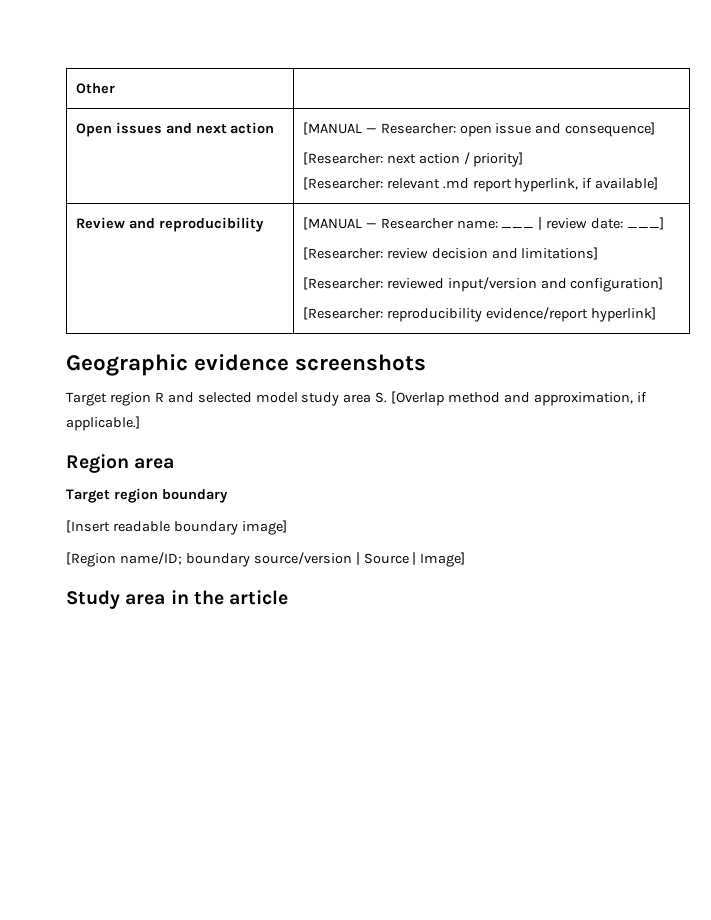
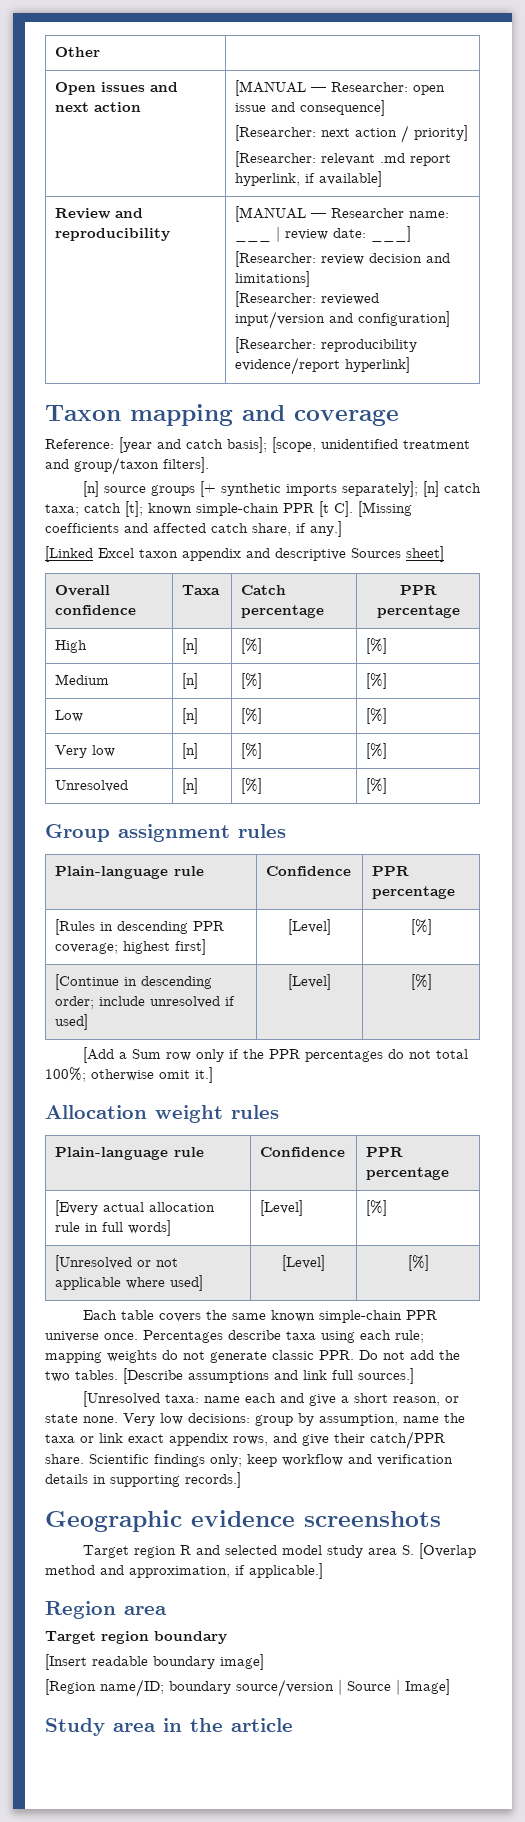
+ Taxon mapping and coverage
+ Reference: [year and catch basis]; [scope, unidentified treatment and group/taxon filters].
+ [n] source groups [+ synthetic imports separately]; [n] catch taxa; catch [t]; known simple-chain PPR [t C]. [Missing coefficients and affected catch share, if any.]
+ [Linked Excel taxon appendix and descriptive Sources sheet]
+ Overall confidence | Taxa | Catch percentage | PPR percentage
+ High | [n] | [%] | [%]
+ Medium | [n] | [%] | [%]
+ Low | [n] | [%] | [%]
+ Very low | [n] | [%] | [%]
+ Unresolved | [n] | [%] | [%]
+ Group assignment rules
+ Plain-language rule | Confidence | PPR percentage
+ [Rules in descending PPR coverage; highest first] | [Level] | [%]
+ [Continue in descending order; include unresolved if used] | [Level] | [%]
+ [Add a Sum row only if the PPR percentages do not total 100%; otherwise omit it.]
+ Allocation weight rules
+ Plain-language rule | Confidence | PPR percentage
+ [Every actual allocation rule in full words] | [Level] | [%]
+ [Unresolved or not applicable where used] | [Level] | [%]
+ Each table covers the same known simple-chain PPR universe once. Percentages describe taxa using each rule; mapping weights do not generate classic PPR. Do not add the two tables. [Describe assumptions and link full sources.]
+ [Unresolved taxa: name each and give a short reason, or state none. Very low decisions: group by assumption, name the taxa or link exact appendix rows, and give their catch/PPR share. Scientific findings only; keep workflow and verification details in supporting records.]

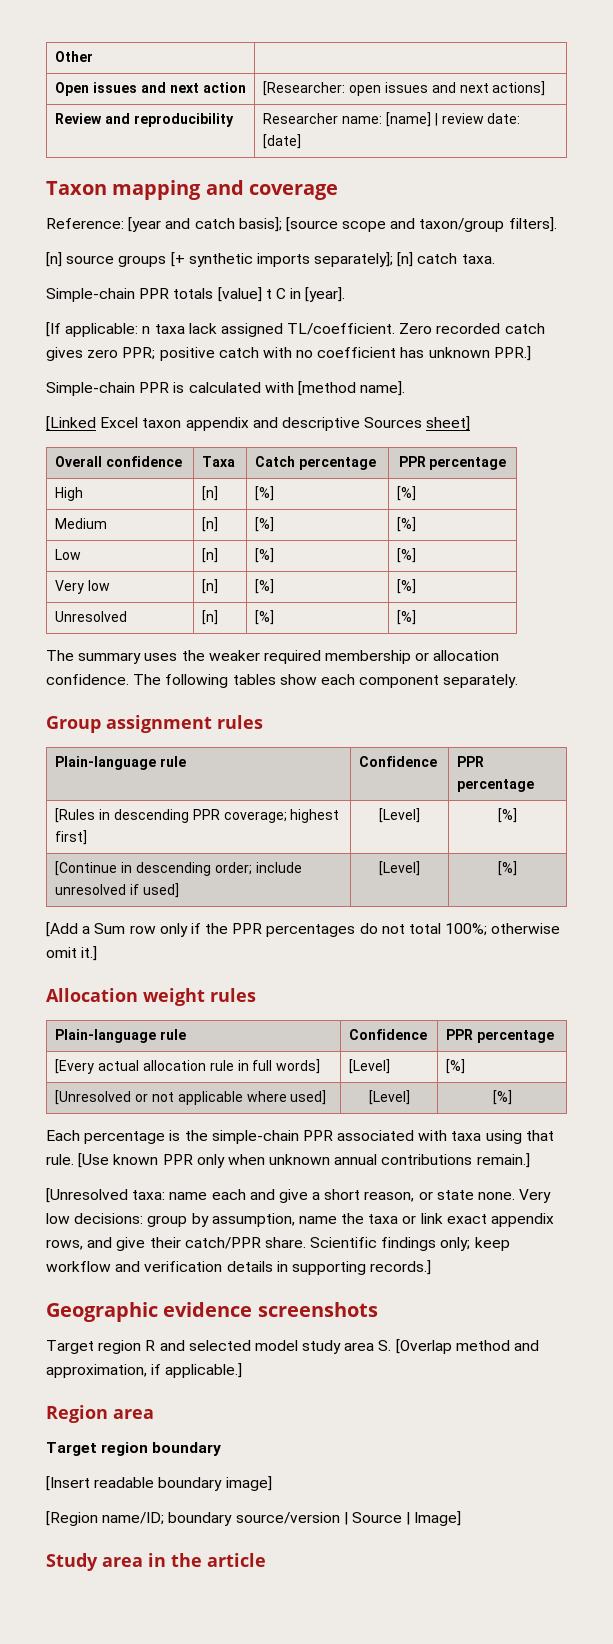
- Open issues and next action | [MANUAL — Researcher: open issue and consequence]
- [Researcher: next action / priority]
- [Researcher: relevant .md report hyperlink, if available]
+ Open issues and next action | [Researcher: open issues and next actions]
- Review and reproducibility | [MANUAL — Researcher name: ___ | review date: ___]
- [Researcher: review decision and limitations]
- [Researcher: reviewed input/version and configuration]
- [Researcher: reproducibility evidence/report hyperlink]
+ Review and reproducibility | Researcher name: [name] | review date: [date]
- Reference: [year and catch basis]; [scope, unidentified treatment and group/taxon filters].
+ Reference: [year and catch basis]; [source scope and taxon/group filters].
- [n] source groups [+ synthetic imports separately]; [n] catch taxa; catch [t]; known simple-chain PPR [t C]. [Missing coefficients and affected catch share, if any.]
+ [n] source groups [+ synthetic imports separately]; [n] catch taxa.
+ Simple-chain PPR totals [value] t C in [year].
+ [If applicable: n taxa lack assigned TL/coefficient. Zero recorded catch gives zero PPR; positive catch with no coefficient has unknown PPR.]
+ Simple-chain PPR is calculated with [method name].
+ The summary uses the weaker required membership or allocation confidence. The following tables show each component separately.
- Each table covers the same known simple-chain PPR universe once. Percentages describe taxa using each rule; mapping weights do not generate classic PPR. Do not add the two tables. [Describe assumptions and link full sources.]
+ Each percentage is the simple-chain PPR associated with taxa using that rule. [Use known PPR only when unknown annual contributions remain.]

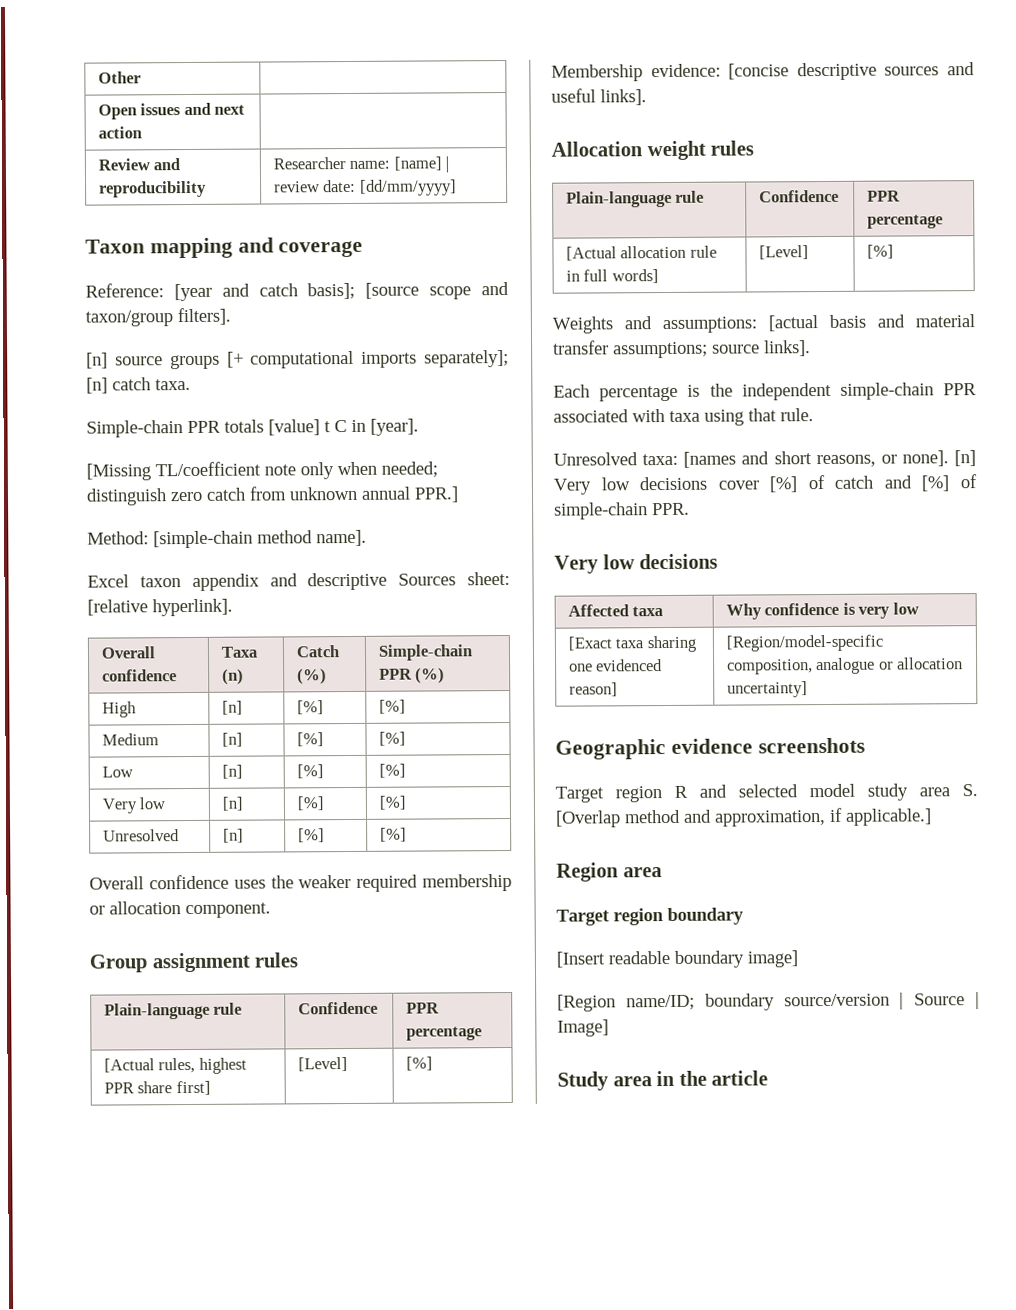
- Open issues and next action | [Researcher: open issues and next actions]
+ Open issues and next action |
- Review and reproducibility | Researcher name: [name] | review date: [date]
+ Review and reproducibility | Researcher name: [name] | review date: [dd/mm/yyyy]
- [n] source groups [+ synthetic imports separately]; [n] catch taxa.
+ [n] source groups [+ computational imports separately]; [n] catch taxa.
- [If applicable: n taxa lack assigned TL/coefficient. Zero recorded catch gives zero PPR; positive catch with no coefficient has unknown PPR.]
- Simple-chain PPR is calculated with [method name].
+ [Missing TL/coefficient note only when needed; distinguish zero catch from unknown annual PPR.]
+ Method: [simple-chain method name].
- [Linked Excel taxon appendix and descriptive Sources sheet]
+ Excel taxon appendix and descriptive Sources sheet: [relative hyperlink].
- Overall confidence | Taxa | Catch percentage | PPR percentage
+ Overall confidence | Taxa (n) | Catch (%) | Simple-chain PPR (%)
- The summary uses the weaker required membership or allocation confidence. The following tables show each component separately.
+ Overall confidence uses the weaker required membership or allocation component.
- [Rules in descending PPR coverage; highest first] | [Level] | [%]
- [Continue in descending order; include unresolved if used] | [Level] | [%]
- [Add a Sum row only if the PPR percentages do not total 100%; otherwise omit it.]
+ [Actual rules, highest PPR share first] | [Level] | [%]
+ Membership evidence: [concise descriptive sources and useful links].
- [Every actual allocation rule in full words] | [Level] | [%]
+ [Actual allocation rule in full words] | [Level] | [%]
- [Unresolved or not applicable where used] | [Level] | [%]
+ Weights and assumptions: [actual basis and material transfer assumptions; source links].
- Each percentage is the simple-chain PPR associated with taxa using that rule. [Use known PPR only when unknown annual contributions remain.]
- [Unresolved taxa: name each and give a short reason, or state none. Very low decisions: group by assumption, name the taxa or link exact appendix rows, and give their catch/PPR share. Scientific findings only; keep workflow and verification details in supporting records.]
+ Each percentage is the independent simple-chain PPR associated with taxa using that rule.
+ Unresolved taxa: [names and short reasons, or none]. [n] Very low decisions cover [%] of catch and [%] of simple-chain PPR.
+ Very low decisions
+ Affected taxa | Why confidence is very low
+ [Exact taxa sharing one evidenced reason] | [Region/model-specific composition, analogue or allocation uncertainty]

